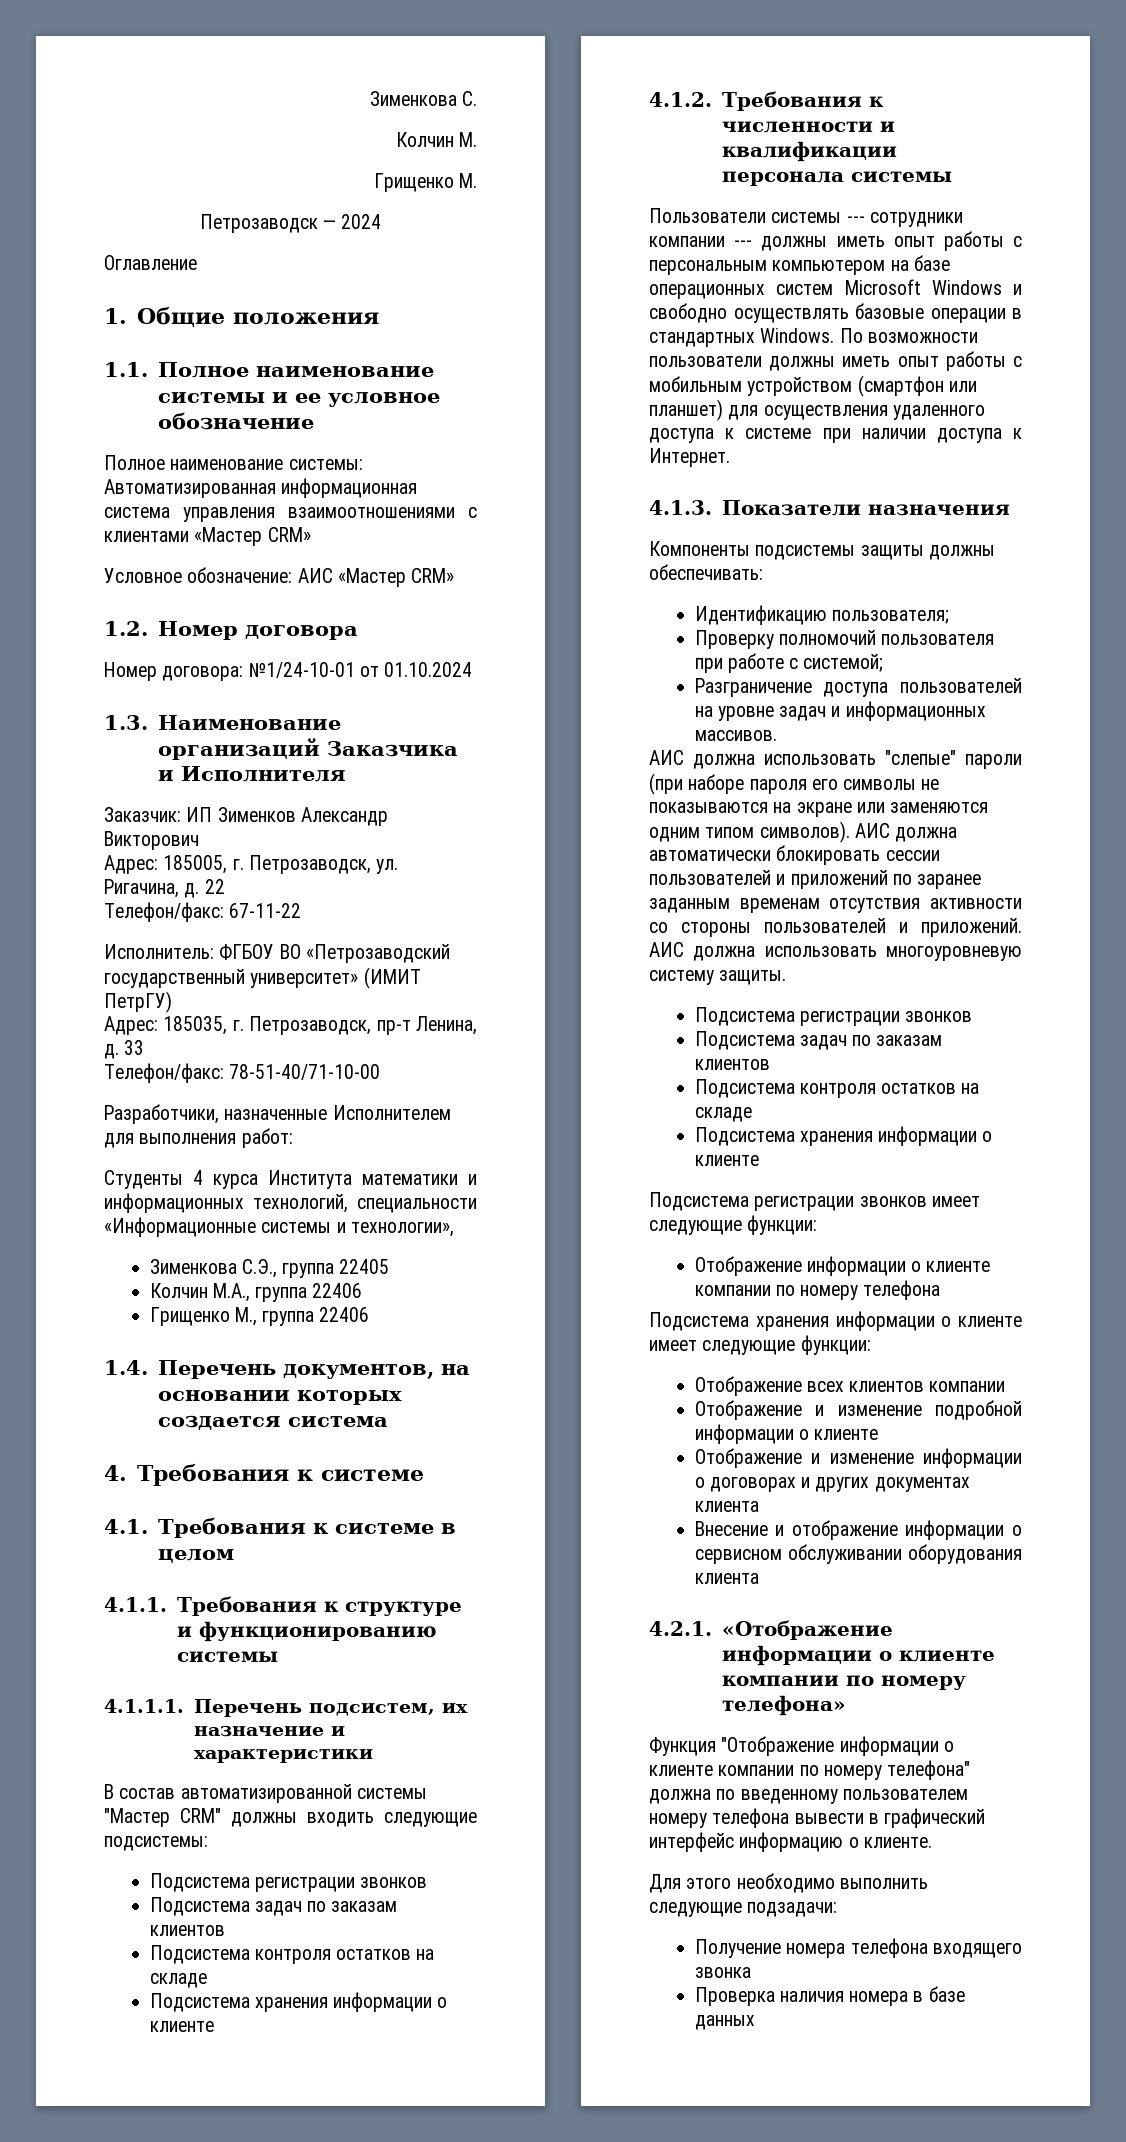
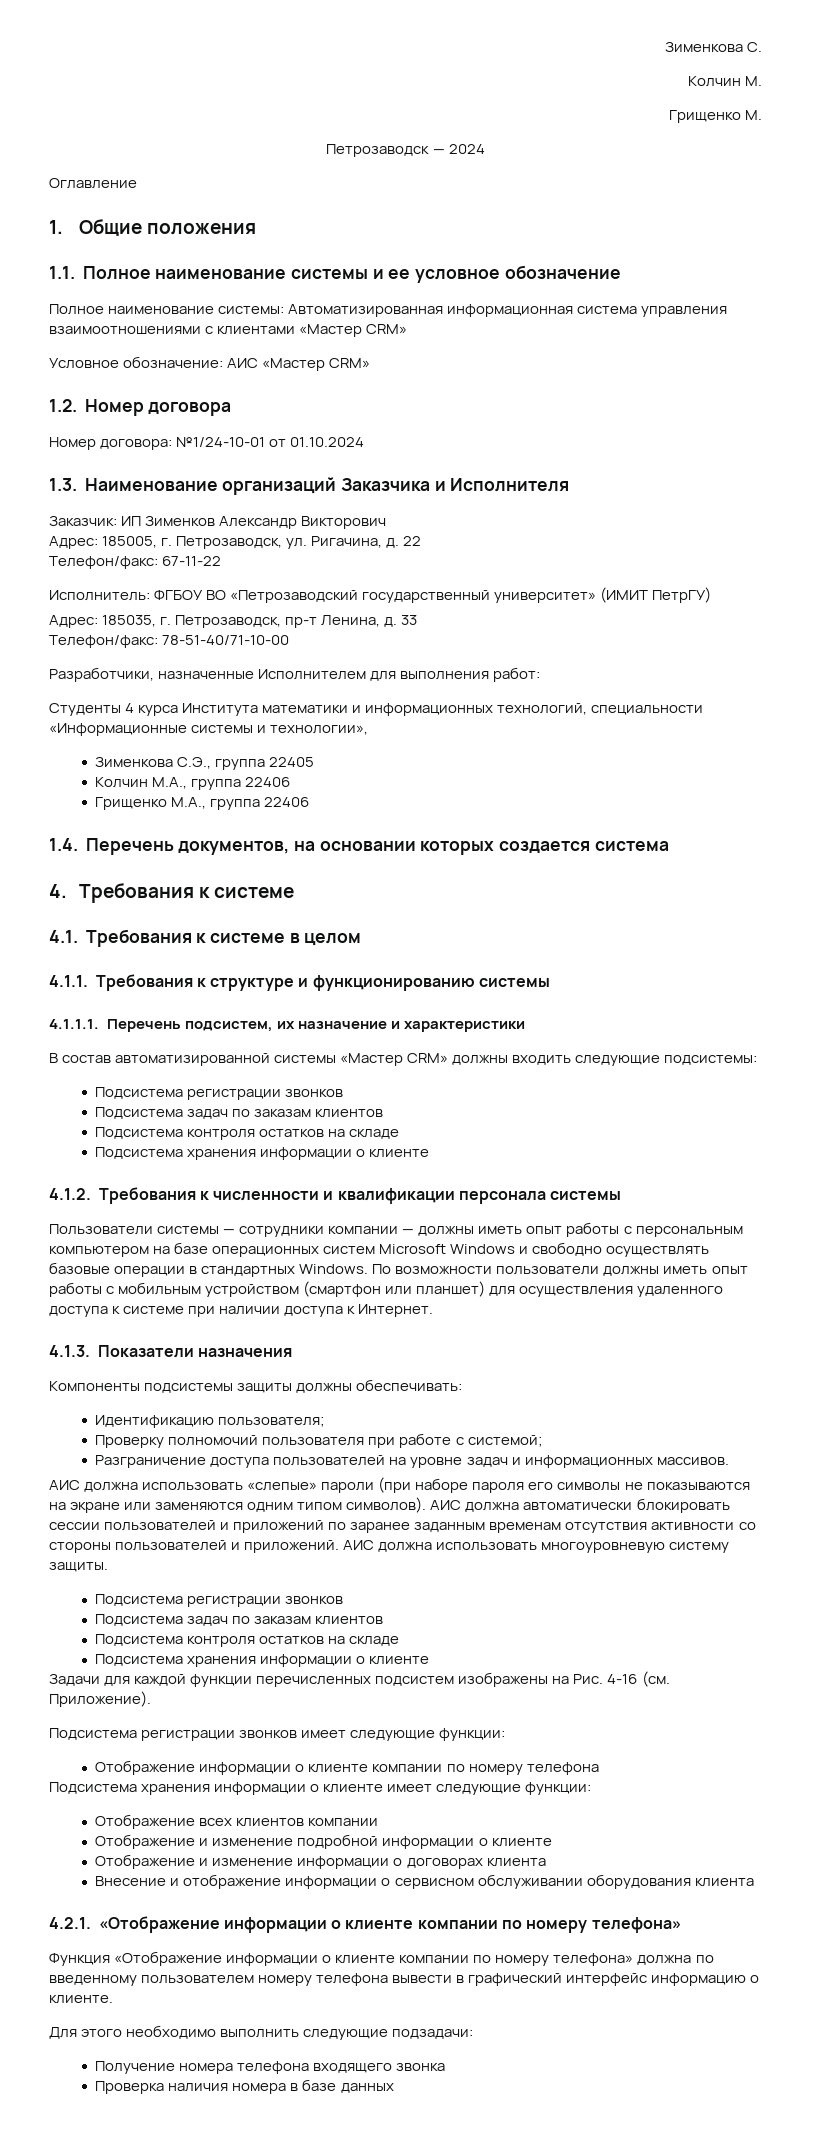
- Грищенко М., группа 22406
+ Грищенко М.А., группа 22406
- В состав автоматизированной системы "Мастер CRM" должны входить следующие подсистемы:
+ В состав автоматизированной системы «Мастер CRM» должны входить следующие подсистемы:
- Пользователи системы --- сотрудники компании --- должны иметь опыт работы с персональным компьютером на базе операционных систем Microsoft Windows и свободно осуществлять базовые операции в стандартных Windows.
+ Пользователи системы — сотрудники компании — должны иметь опыт работы с персональным компьютером на базе операционных систем Microsoft Windows и свободно осуществлять базовые операции в стандартных Windows.
- АИС должна использовать "слепые" пароли (при наборе пароля его символы не показываются на экране или заменяются одним типом символов).
+ АИС должна использовать «слепые» пароли (при наборе пароля его символы не показываются на экране или заменяются одним типом символов).
+ Задачи для каждой функции перечисленных подсистем изображены на Рис. 4-16 (см. Приложение).
- Отображение и изменение информации о договорах и других документах клиента
+ Отображение и изменение информации о договорах клиента
- Функция "Отображение информации о клиенте компании по номеру телефона" должна по введенному пользователем номеру телефона вывести в графический интерфейс информацию о клиенте.
+ Функция «Отображение информации о клиенте компании по номеру телефона» должна по введенному пользователем номеру телефона вывести в графический интерфейс информацию о клиенте.

